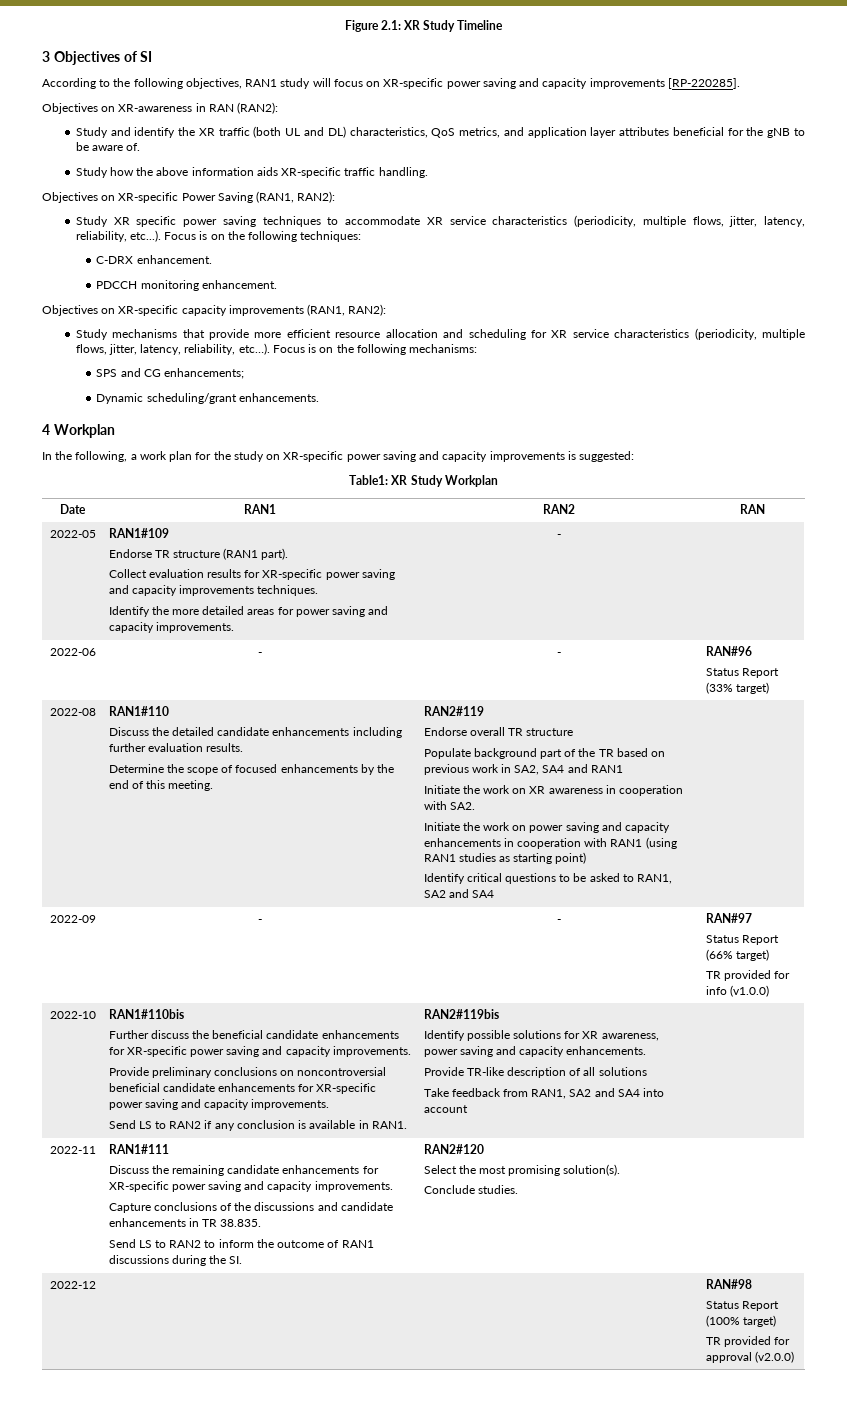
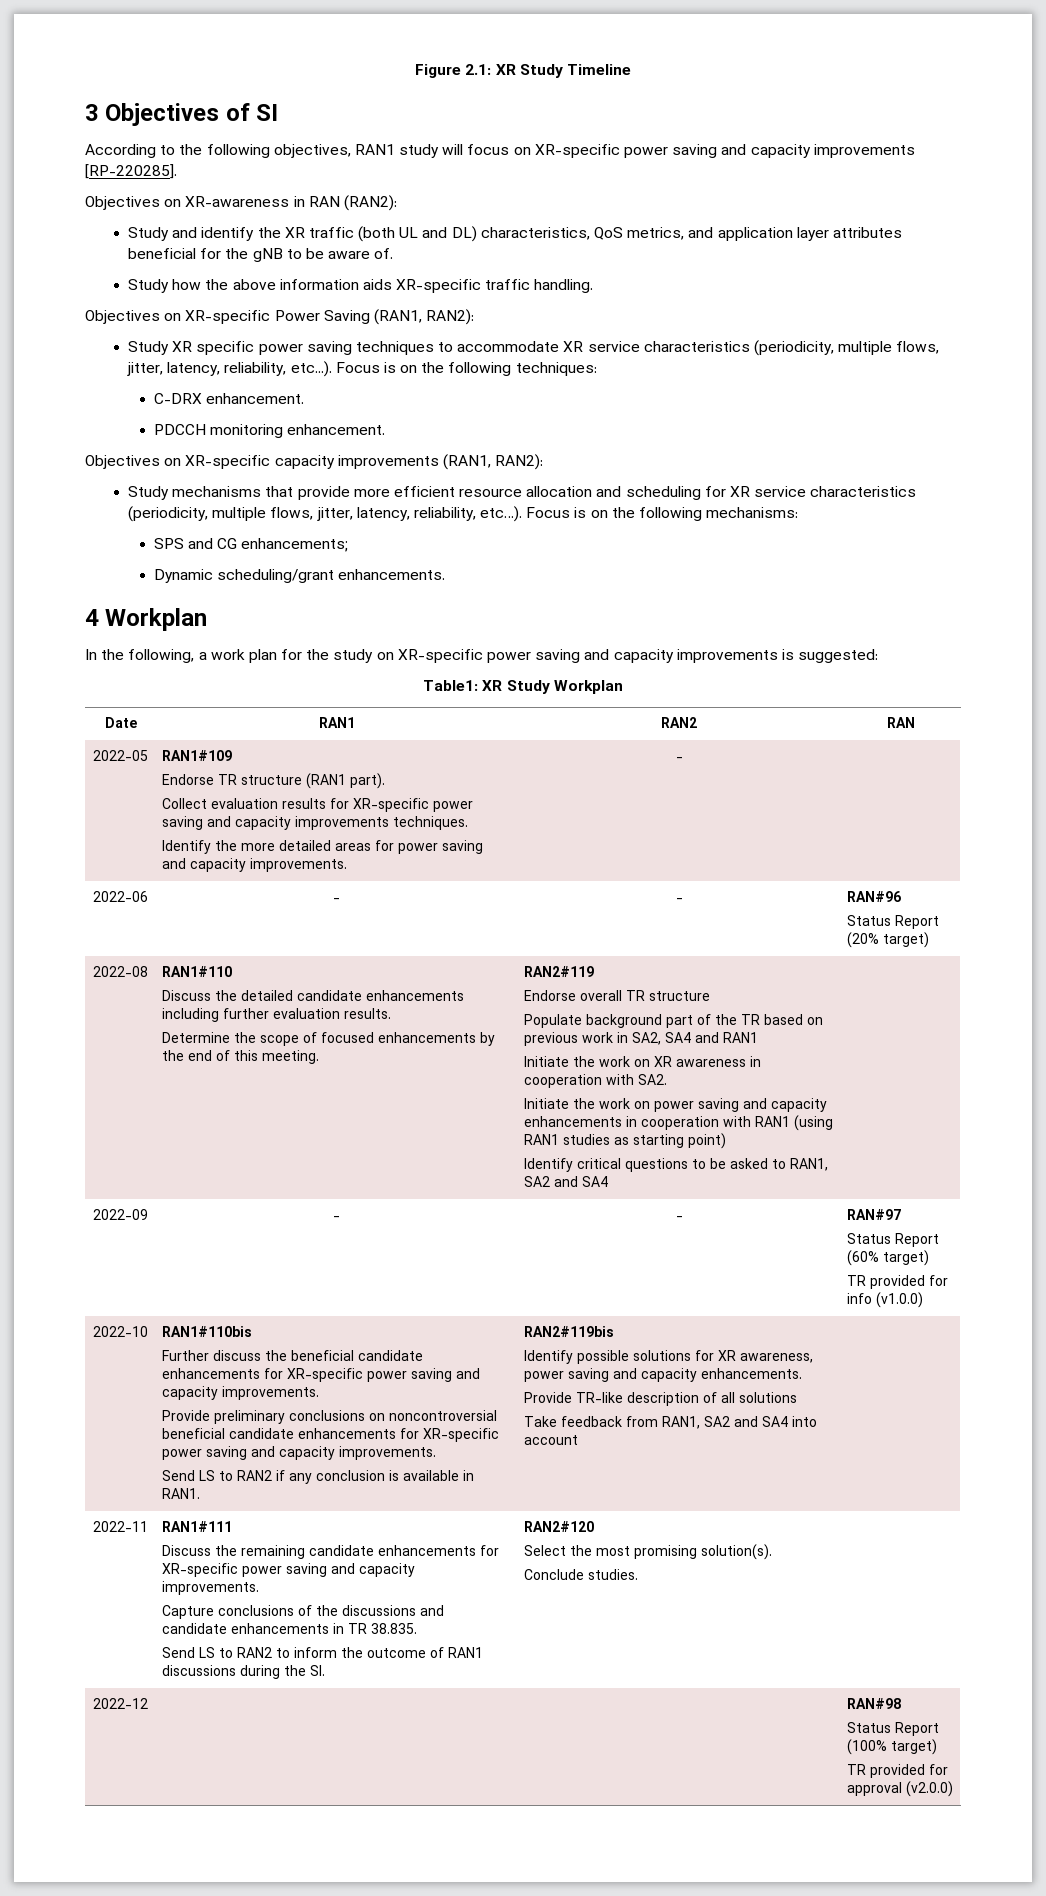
  2022-06 | - | - | RAN#96
- Status Report (33% target)
+ Status Report (20% target)
  2022-09 | - | - | RAN#97
- Status Report (66% target)
+ Status Report (60% target)

